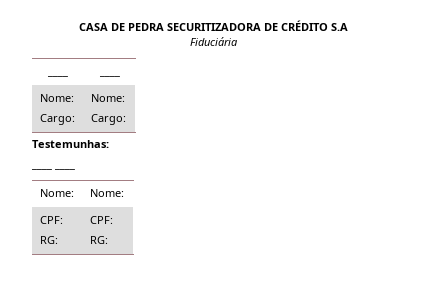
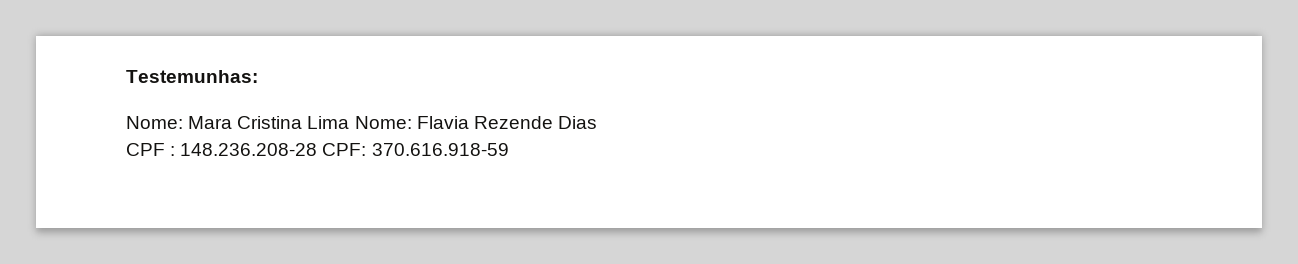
- CASA DE PEDRA SECURITIZADORA DE CRÉDITO S.A
- Fiduciária
- ____ | ____
- Nome:
- Cargo: | Nome:
- Cargo:
- ____ ____
- Nome: | Nome:
- CPF:
- RG: | CPF:
- RG:
+ Nome: Mara Cristina Lima Nome: Flavia Rezende Dias
+ CPF : 148.236.208-28 CPF: 370.616.918-59

